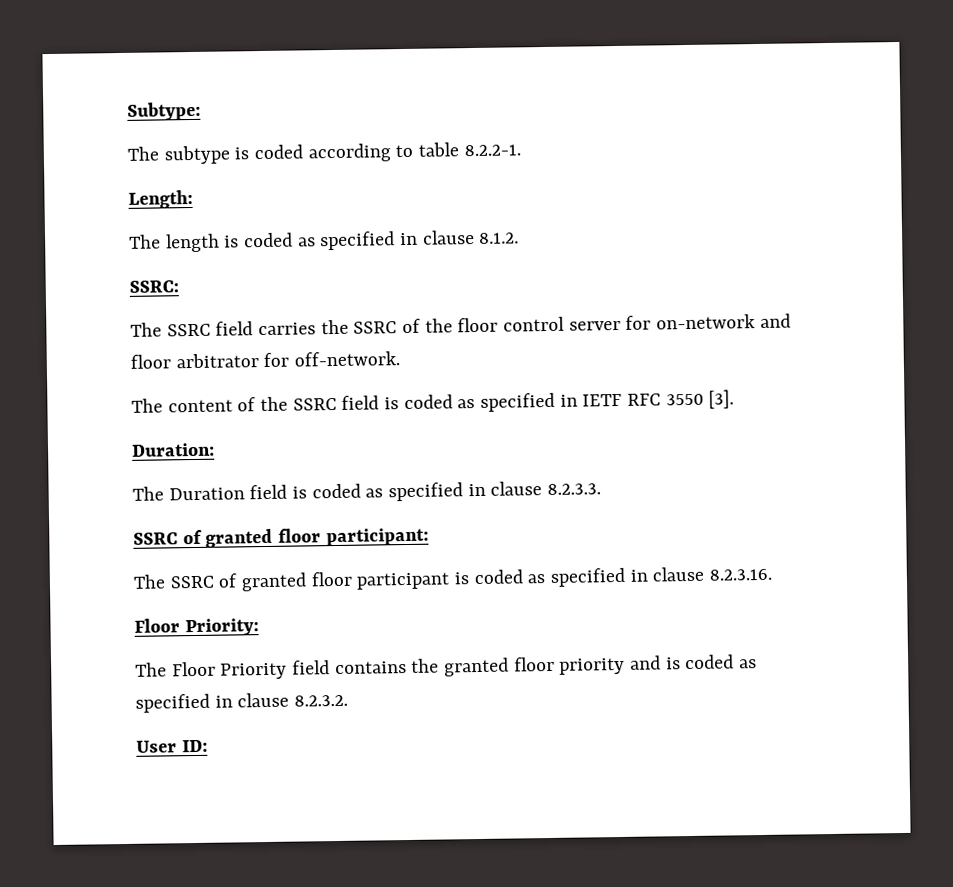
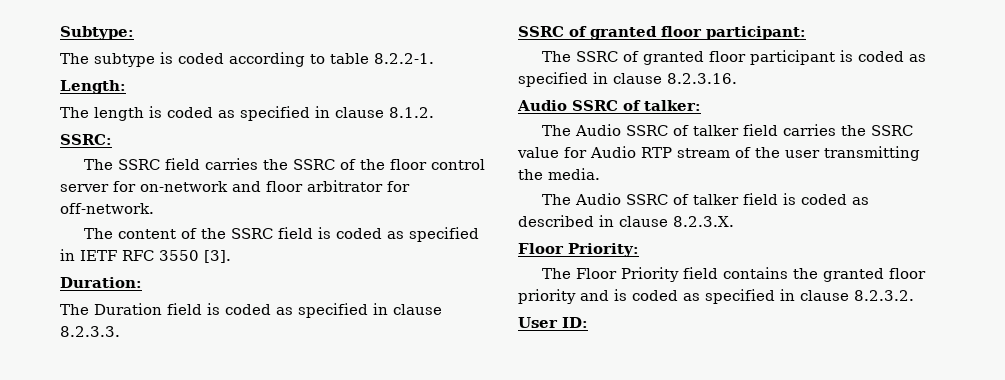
+ Audio SSRC of talker:
+ The Audio SSRC of talker field carries the SSRC value for Audio RTP stream of the user transmitting the media.
+ The Audio SSRC of talker field is coded as described in clause 8.2.3.X.

